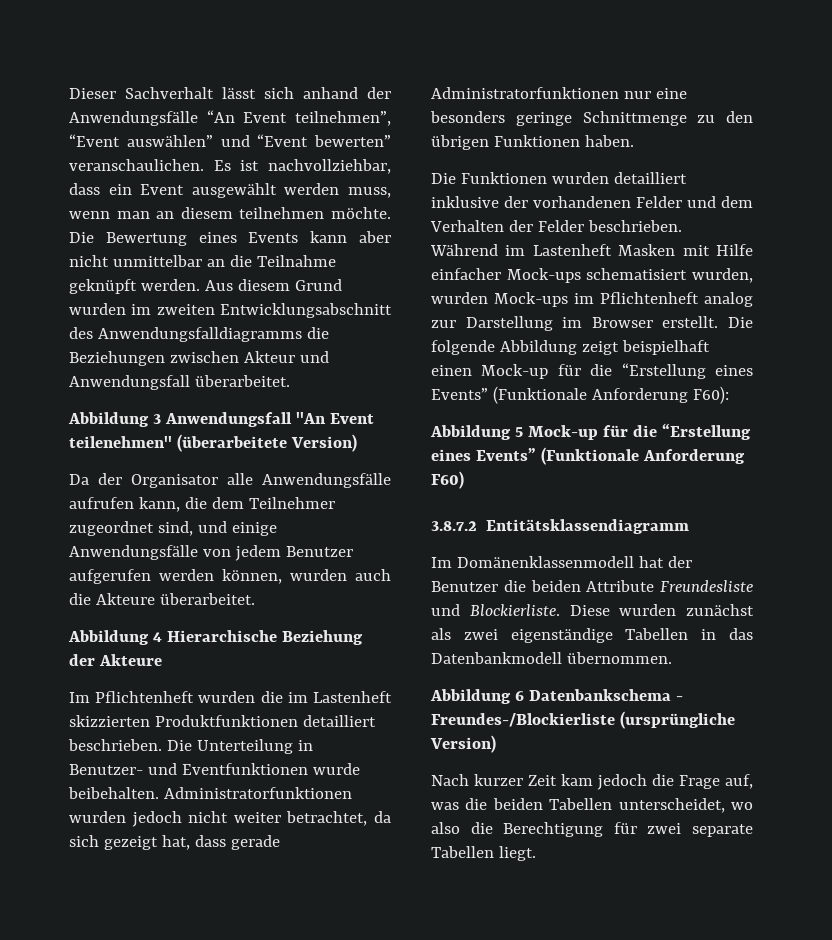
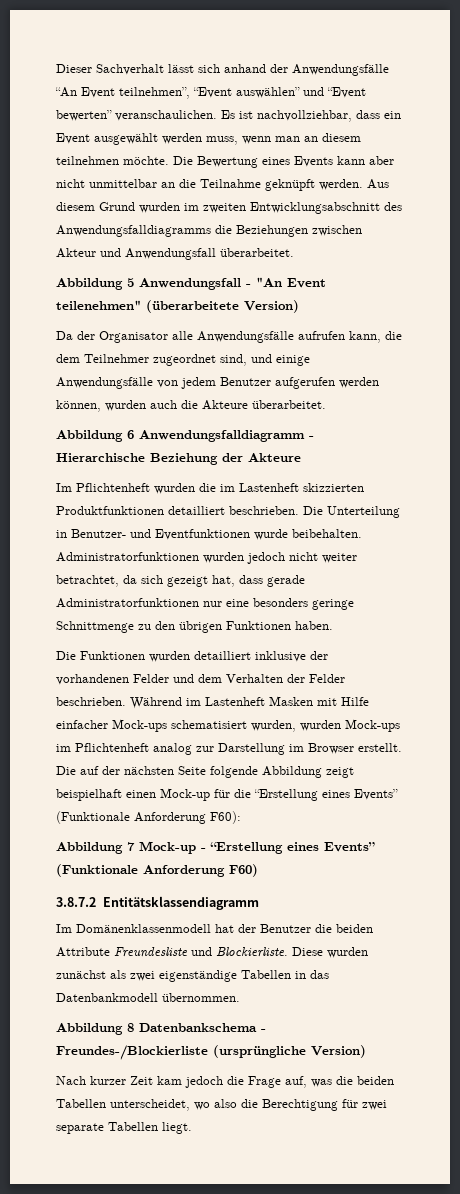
- Abbildung 3 Anwendungsfall "An Event teilenehmen" (überarbeitete Version)
+ Abbildung 5 Anwendungsfall - "An Event teilenehmen" (überarbeitete Version)
- Abbildung 4 Hierarchische Beziehung der Akteure
+ Abbildung 6 Anwendungsfalldiagramm - Hierarchische Beziehung der Akteure
- Die folgende Abbildung zeigt beispielhaft einen Mock-up für die “Erstellung eines Events” (Funktionale Anforderung F60):
+ Die auf der nächsten Seite folgende Abbildung zeigt beispielhaft einen Mock-up für die “Erstellung eines Events” (Funktionale Anforderung F60):
- Abbildung 5 Mock-up für die “Erstellung eines Events” (Funktionale Anforderung F60)
+ Abbildung 7 Mock-up - “Erstellung eines Events” (Funktionale Anforderung F60)
- Abbildung 6 Datenbankschema - Freundes-/Blockierliste (ursprüngliche Version)
+ Abbildung 8 Datenbankschema - Freundes-/Blockierliste (ursprüngliche Version)

